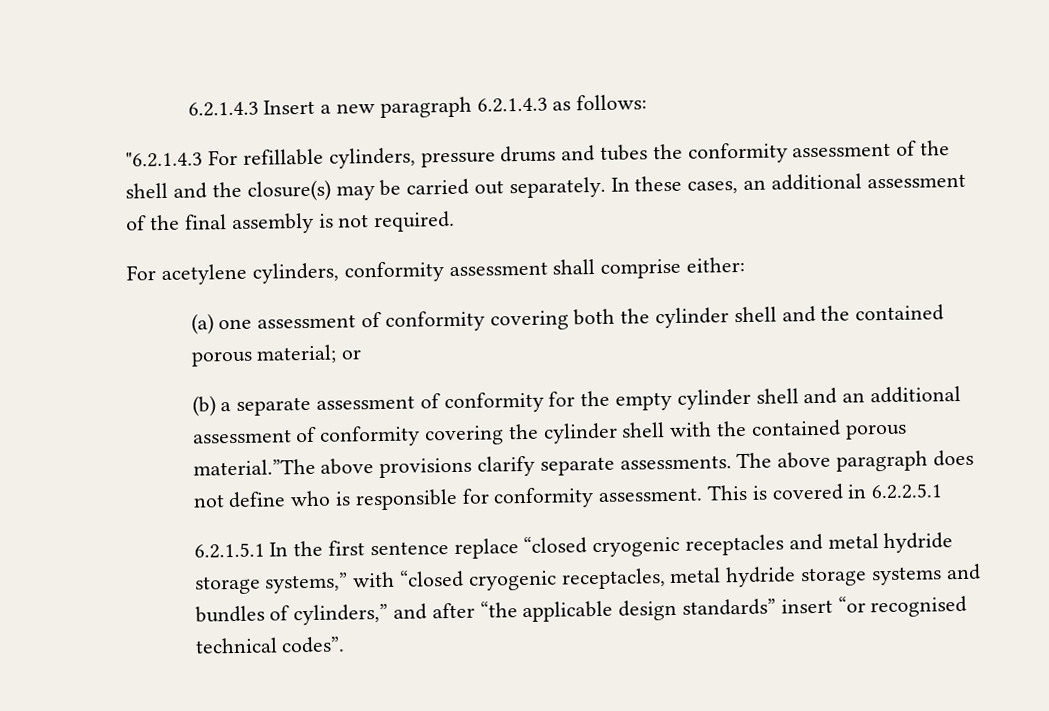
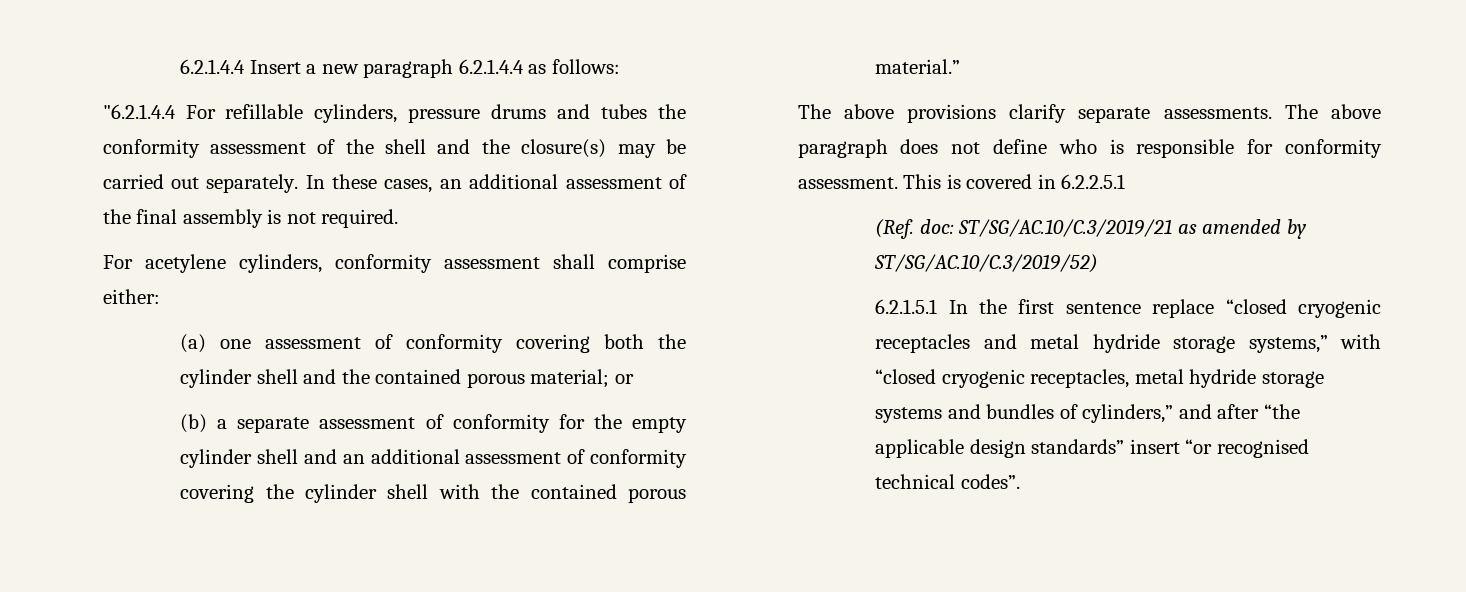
- 6.2.1.4.3 Insert a new paragraph 6.2.1.4.3 as follows:
+ 6.2.1.4.4 Insert a new paragraph 6.2.1.4.4 as follows:
- "6.2.1.4.3 For refillable cylinders, pressure drums and tubes the conformity assessment of the shell and the closure(s) may be carried out separately.
+ "6.2.1.4.4 For refillable cylinders, pressure drums and tubes the conformity assessment of the shell and the closure(s) may be carried out separately.
- (b) a separate assessment of conformity for the empty cylinder shell and an additional assessment of conformity covering the cylinder shell with the contained porous material.”The above provisions clarify separate assessments.
+ (b) a separate assessment of conformity for the empty cylinder shell and an additional assessment of conformity covering the cylinder shell with the contained porous material.”
+ The above provisions clarify separate assessments.
+ (Ref. doc: ST/SG/AC.10/C.3/2019/21 as amended by ST/SG/AC.10/C.3/2019/52)

